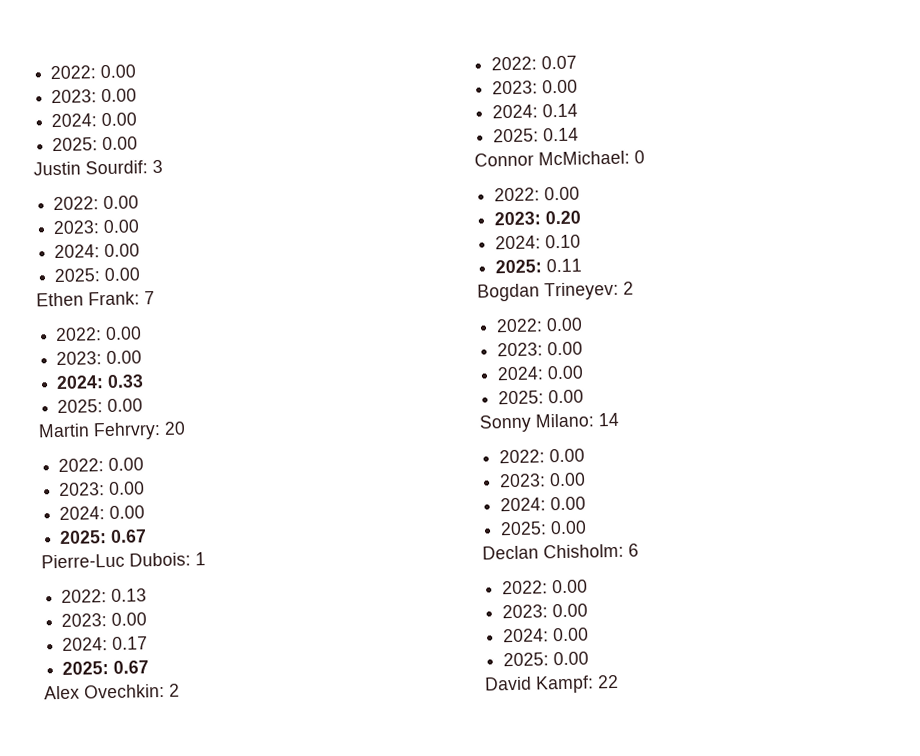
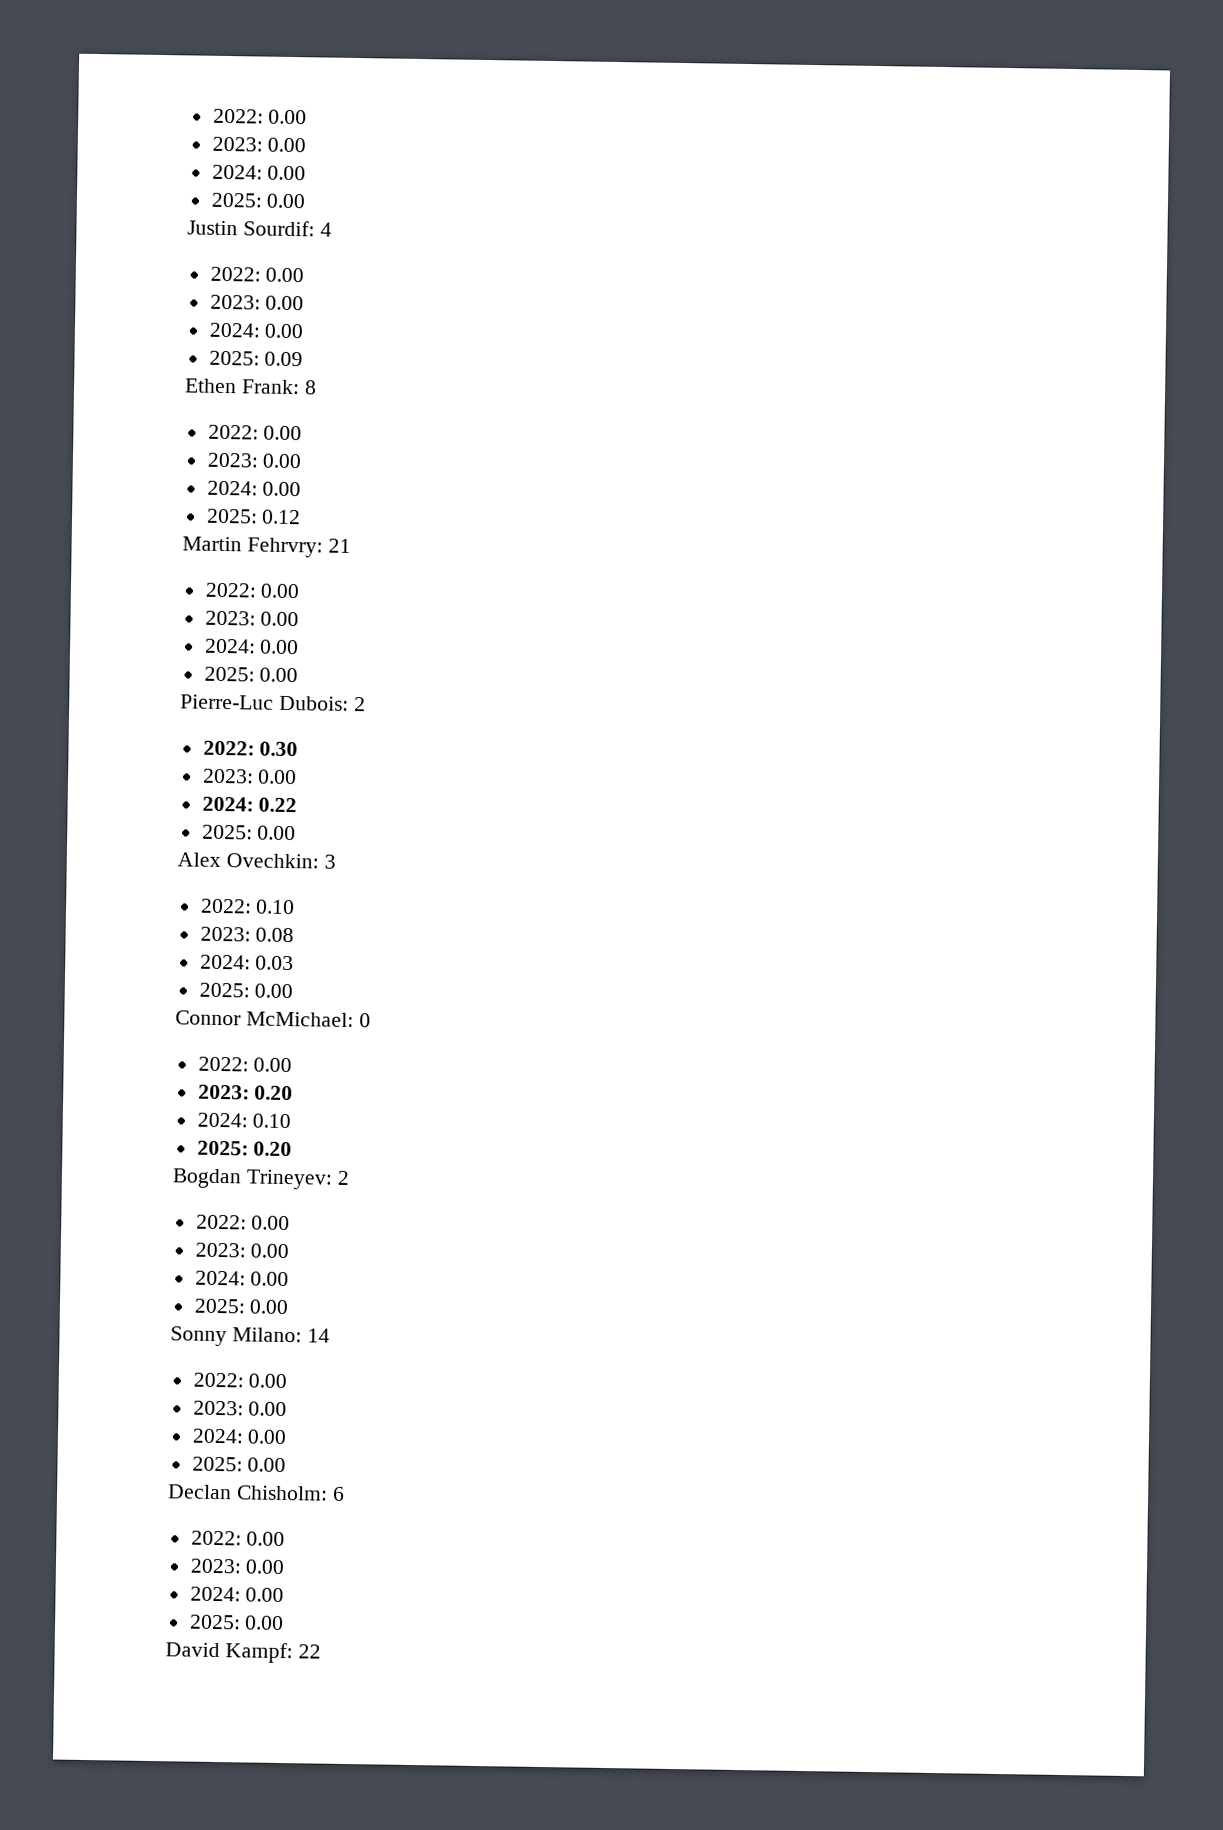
- Justin Sourdif: 3
+ Justin Sourdif: 4
+ 2022: 0.00
+ 2023: 0.00
+ 2024: 0.00
+ 2025: 0.09
+ Ethen Frank: 8
+ 2022: 0.00
+ 2023: 0.00
+ 2024: 0.00
+ 2025: 0.12
+ Martin Fehrvry: 21
  2022: 0.00
  2023: 0.00
  2024: 0.00
  2025: 0.00
- Ethen Frank: 7
- 2022: 0.00
+ Pierre-Luc Dubois: 2
+ 2022: 0.30
  2023: 0.00
- 2024: 0.33
+ 2024: 0.22
  2025: 0.00
- Martin Fehrvry: 20
- 2022: 0.00
- 2023: 0.00
- 2024: 0.00
- 2025: 0.67
- Pierre-Luc Dubois: 1
- 2022: 0.13
- 2023: 0.00
- 2024: 0.17
- 2025: 0.67
- Alex Ovechkin: 2
- 2022: 0.07
- 2023: 0.00
- 2024: 0.14
- 2025: 0.14
+ Alex Ovechkin: 3
+ 2022: 0.10
+ 2023: 0.08
+ 2024: 0.03
+ 2025: 0.00
- 2025: 0.11
+ 2025: 0.20

